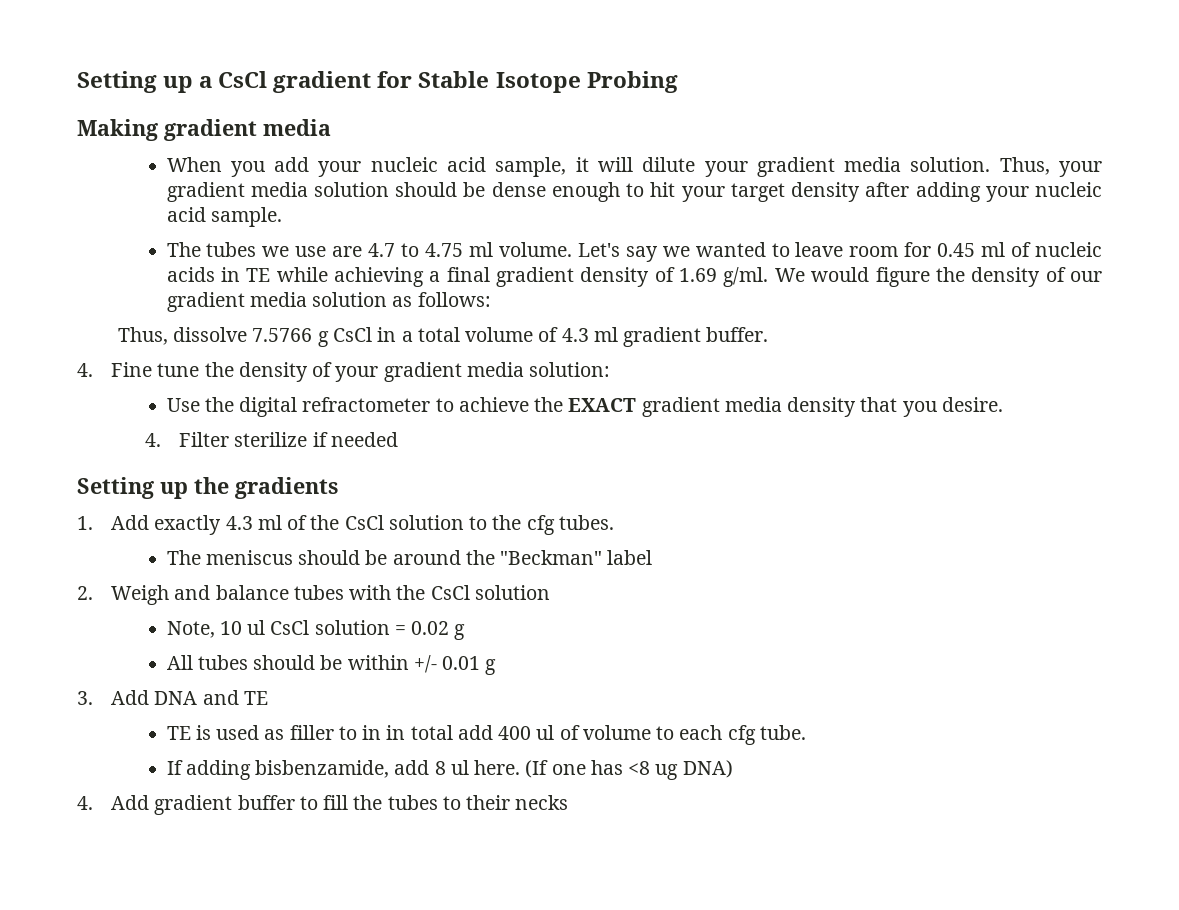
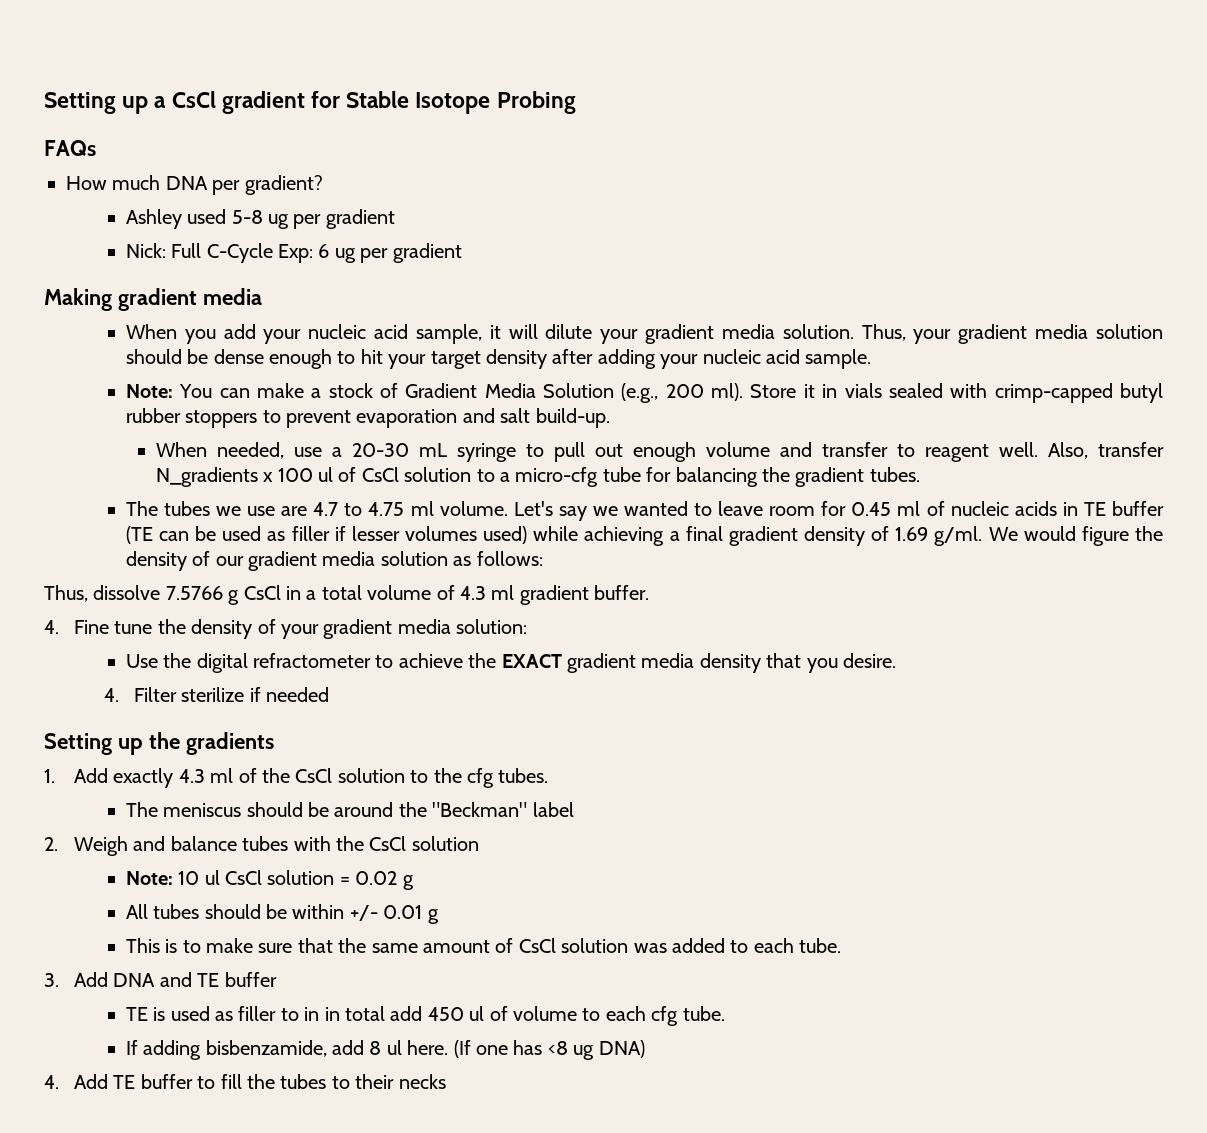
+ FAQs
+ How much DNA per gradient?
+ Ashley used 5-8 ug per gradient
+ Nick: Full C-Cycle Exp: 6 ug per gradient
+ Note: You can make a stock of Gradient Media Solution (e.g., 200 ml). Store it in vials sealed with crimp-capped butyl rubber stoppers to prevent evaporation and salt build-up.
+ When needed, use a 20-30 mL syringe to pull out enough volume and transfer to reagent well. Also, transfer N_gradients x 100 ul of CsCl solution to a micro-cfg tube for balancing the gradient tubes.
- Let's say we wanted to leave room for 0.45 ml of nucleic acids in TE while achieving a final gradient density of 1.69 g/ml.
+ Let's say we wanted to leave room for 0.45 ml of nucleic acids in TE buffer (TE can be used as filler if lesser volumes used) while achieving a final gradient density of 1.69 g/ml.
- Note, 10 ul CsCl solution = 0.02 g
+ Note: 10 ul CsCl solution = 0.02 g
+ This is to make sure that the same amount of CsCl solution was added to each tube.
- 3. Add DNA and TE
+ 3. Add DNA and TE buffer
- TE is used as filler to in in total add 400 ul of volume to each cfg tube.
+ TE is used as filler to in in total add 450 ul of volume to each cfg tube.
- 4. Add gradient buffer to fill the tubes to their necks
+ 4. Add TE buffer to fill the tubes to their necks

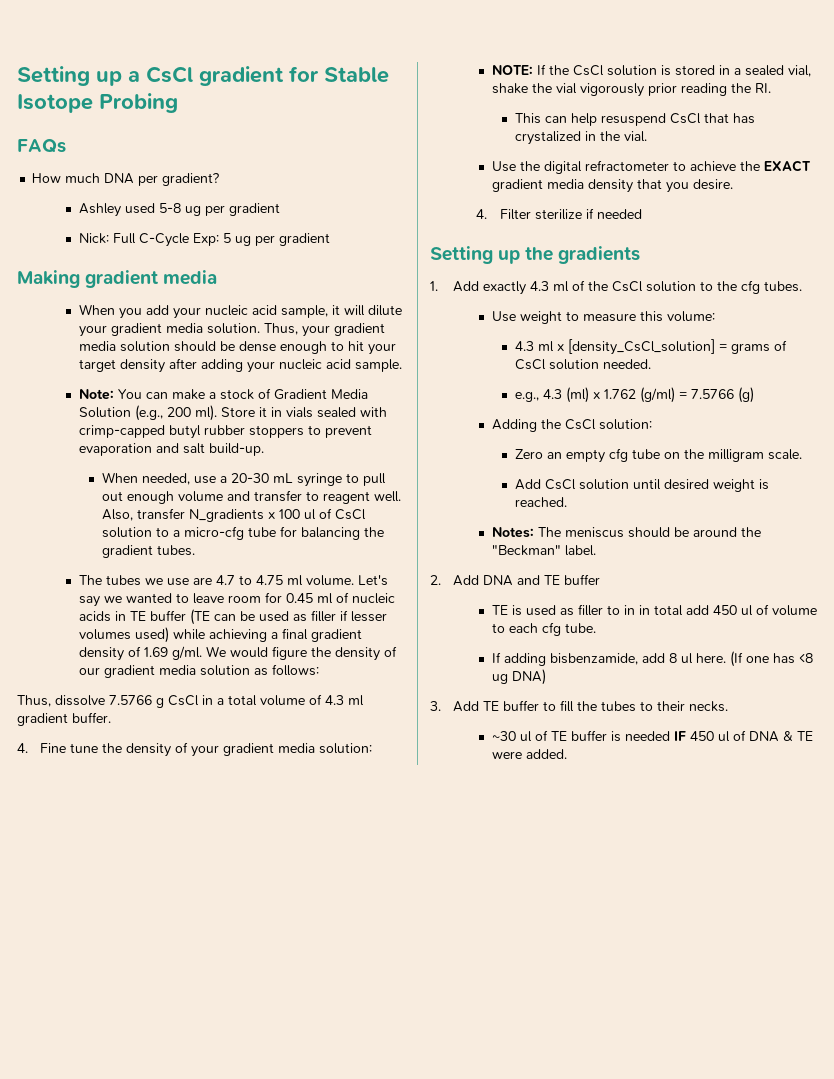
- Nick: Full C-Cycle Exp: 6 ug per gradient
+ Nick: Full C-Cycle Exp: 5 ug per gradient
+ NOTE: If the CsCl solution is stored in a sealed vial, shake the vial vigorously prior reading the RI.
+ This can help resuspend CsCl that has crystalized in the vial.
- The meniscus should be around the "Beckman" label
- 2. Weigh and balance tubes with the CsCl solution
- Note: 10 ul CsCl solution = 0.02 g
- All tubes should be within +/- 0.01 g
- This is to make sure that the same amount of CsCl solution was added to each tube.
- 3. Add DNA and TE buffer
+ Use weight to measure this volume:
+ 4.3 ml x [density_CsCl_solution] = grams of CsCl solution needed.
+ e.g., 4.3 (ml) x 1.762 (g/ml) = 7.5766 (g)
+ Adding the CsCl solution:
+ Zero an empty cfg tube on the milligram scale.
+ Add CsCl solution until desired weight is reached.
+ Notes: The meniscus should be around the "Beckman" label.
+ 2. Add DNA and TE buffer
- 4. Add TE buffer to fill the tubes to their necks
+ 3. Add TE buffer to fill the tubes to their necks.
+ ~30 ul of TE buffer is needed IF 450 ul of DNA & TE were added.

